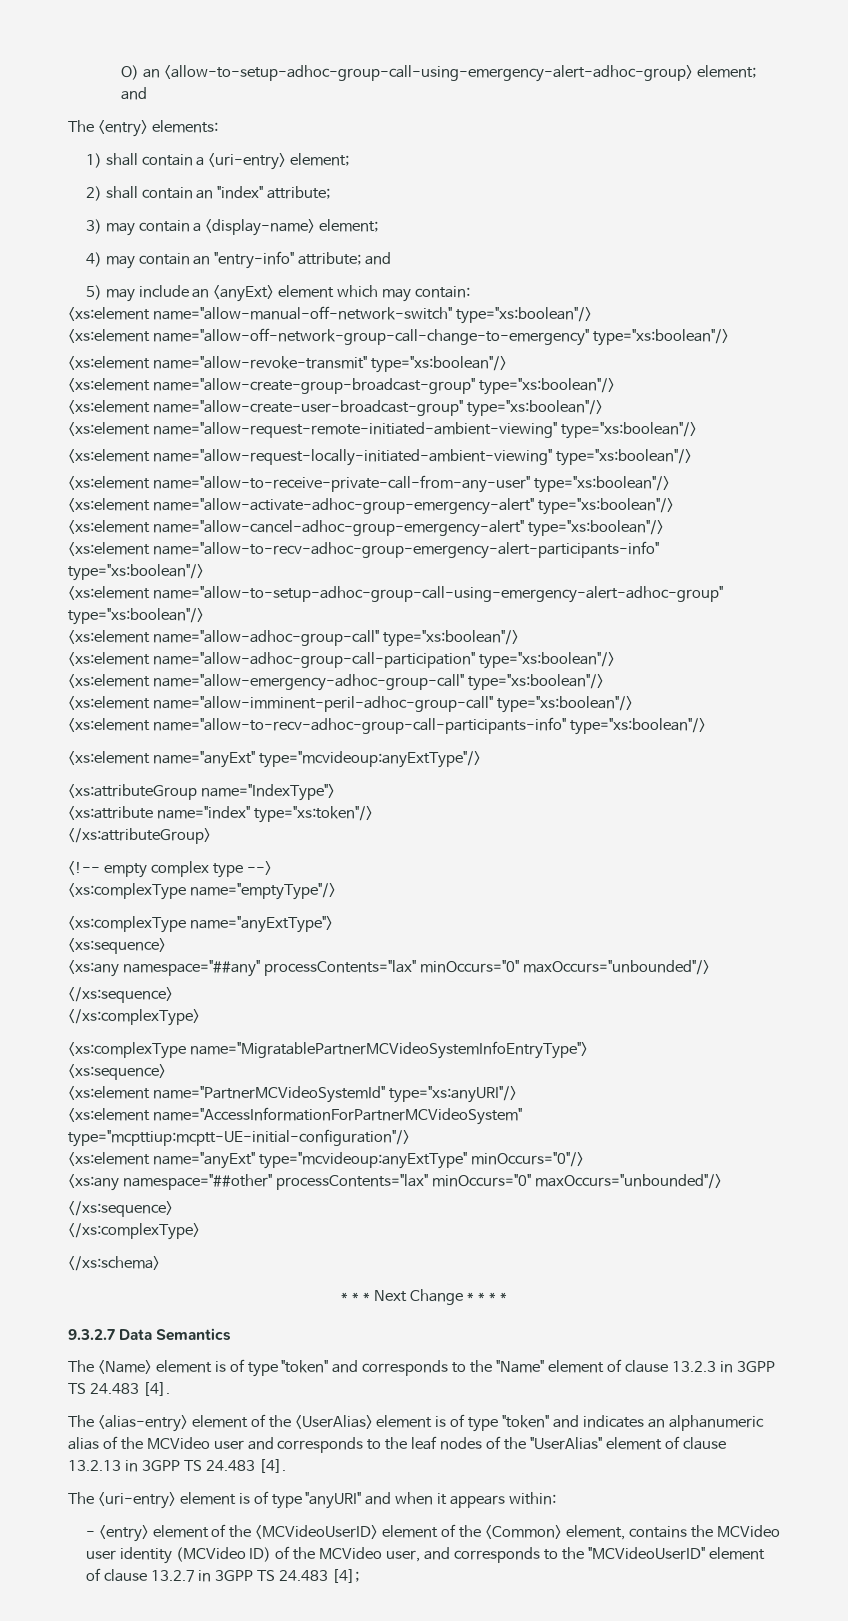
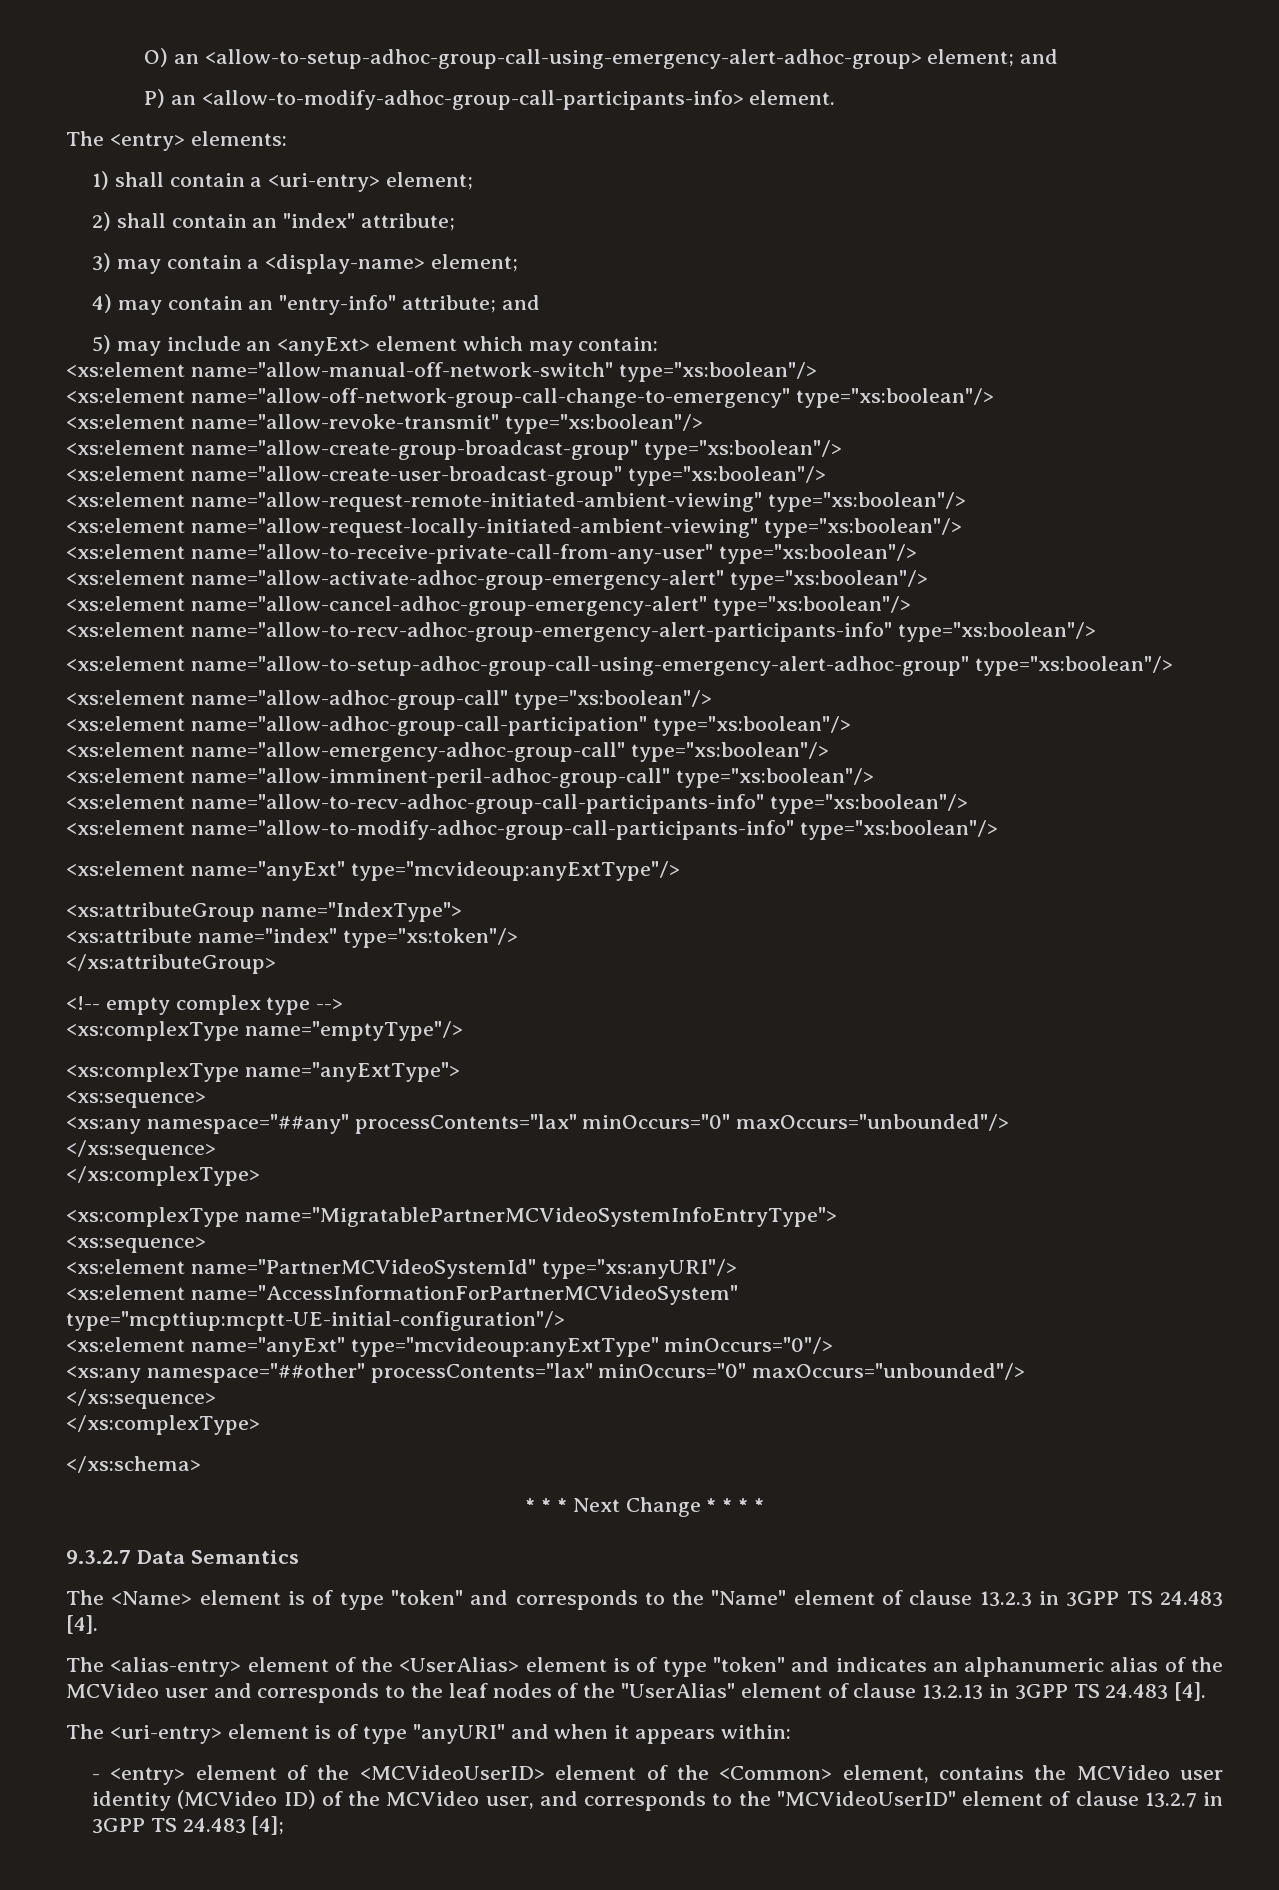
+ P) an <allow-to-modify-adhoc-group-call-participants-info> element.
+ <xs:element name="allow-to-modify-adhoc-group-call-participants-info" type="xs:boolean"/>

